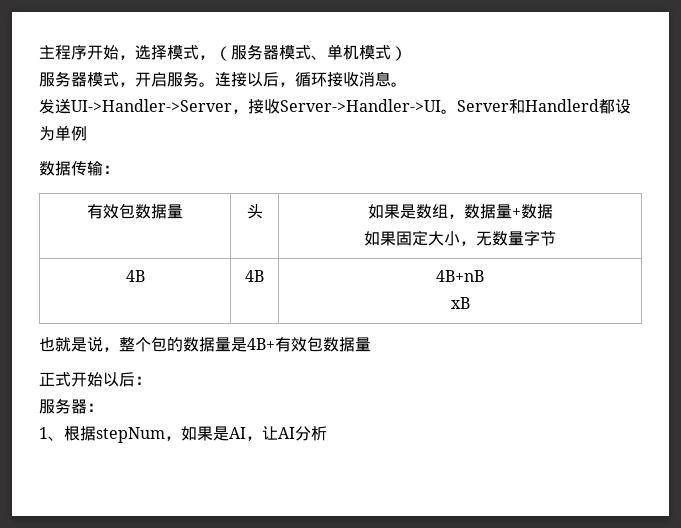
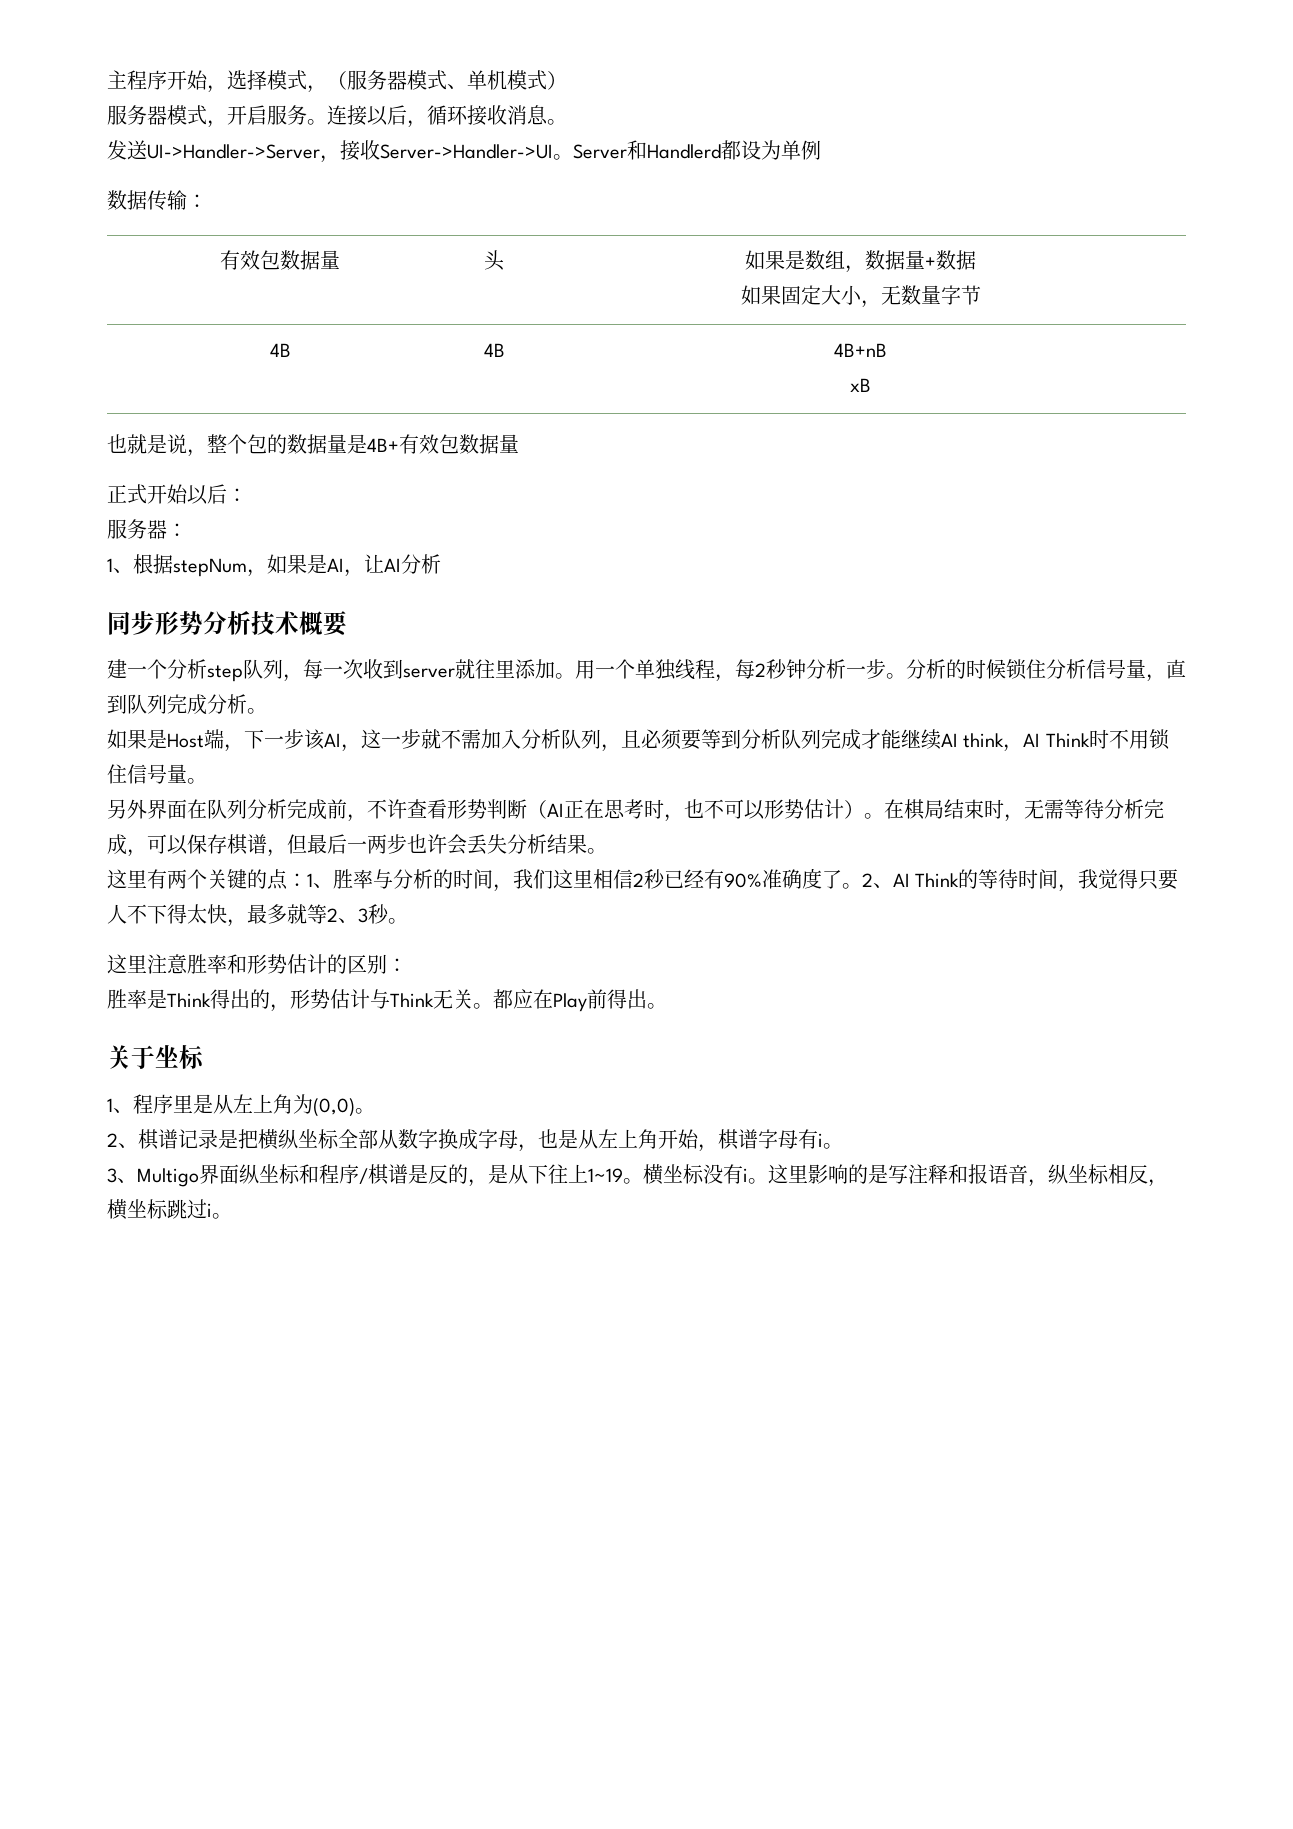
+ 同步形势分析技术概要
+ 建一个分析step队列，每一次收到server就往里添加。用一个单独线程，每2秒钟分析一步。分析的时候锁住分析信号量，直到队列完成分析。
+ 如果是Host端，下一步该AI，这一步就不需加入分析队列，且必须要等到分析队列完成才能继续AI think，AI Think时不用锁住信号量。
+ 另外界面在队列分析完成前，不许查看形势判断（AI正在思考时，也不可以形势估计）。在棋局结束时，无需等待分析完成，可以保存棋谱，但最后一两步也许会丢失分析结果。
+ 这里有两个关键的点：1、胜率与分析的时间，我们这里相信2秒已经有90%准确度了。2、AI Think的等待时间，我觉得只要人不下得太快，最多就等2、3秒。
+ 这里注意胜率和形势估计的区别：
+ 胜率是Think得出的，形势估计与Think无关。都应在Play前得出。
+ 关于坐标
+ 1、程序里是从左上角为(0,0)。
+ 2、棋谱记录是把横纵坐标全部从数字换成字母，也是从左上角开始，棋谱字母有i。
+ 3、Multigo界面纵坐标和程序/棋谱是反的，是从下往上1~19。横坐标没有i。这里影响的是写注释和报语音，纵坐标相反，横坐标跳过i。

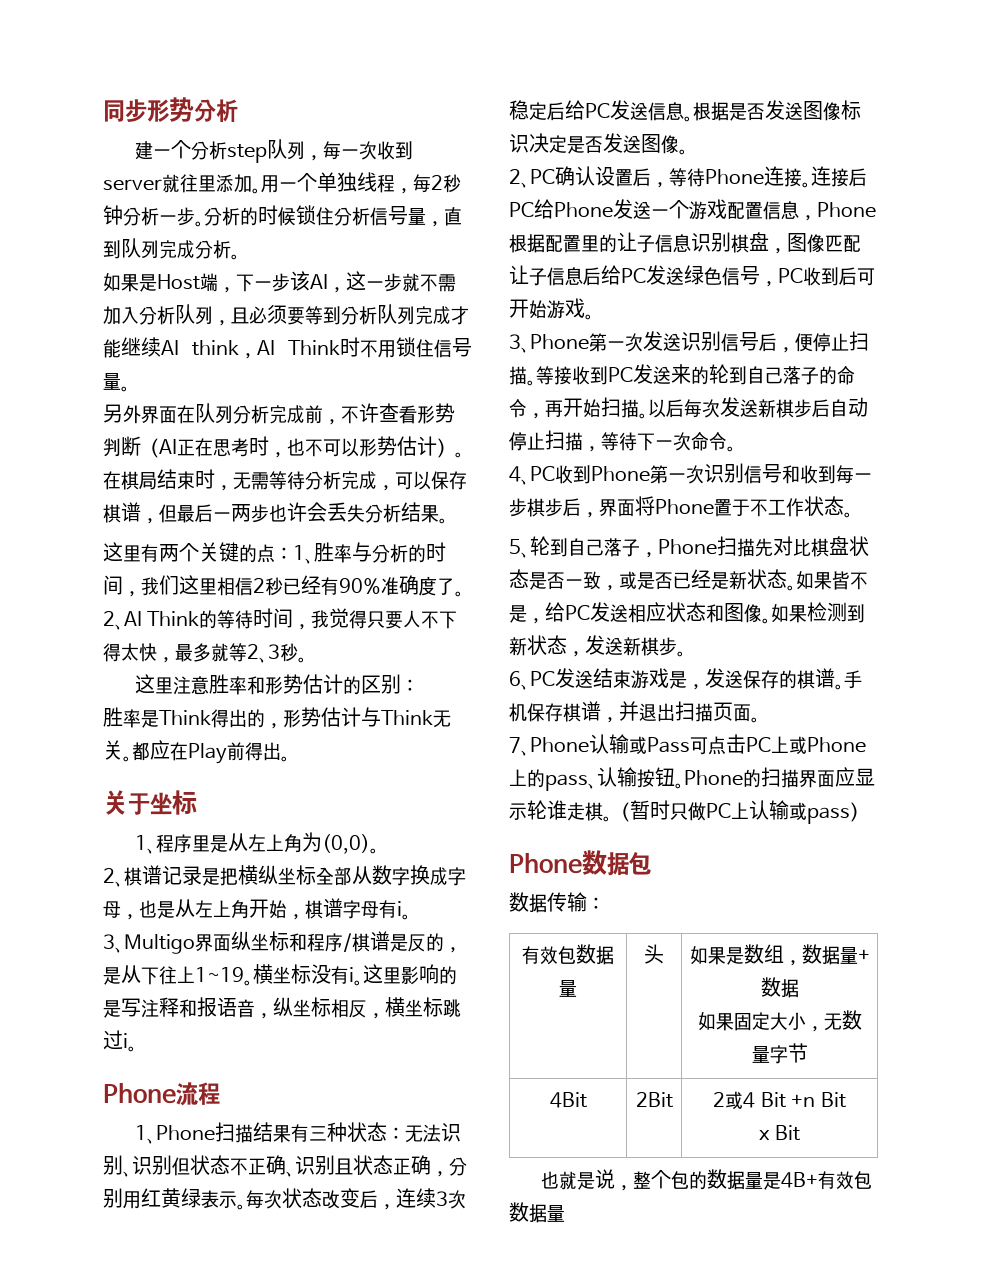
- 主程序开始，选择模式，（服务器模式、单机模式）
- 服务器模式，开启服务。连接以后，循环接收消息。
- 发送UI->Handler->Server，接收Server->Handler->UI。Server和Handlerd都设为单例
- 数据传输：
- 有效包数据量 | 头 | 如果是数组，数据量+数据
- 如果固定大小，无数量字节
- 4B | 4B | 4B+nB
- xB
- 也就是说，整个包的数据量是4B+有效包数据量
- 正式开始以后：
- 服务器：
- 1、根据stepNum，如果是AI，让AI分析
- 同步形势分析技术概要
+ 同步形势分析
+ Phone流程
+ 1、Phone扫描结果有三种状态：无法识别、识别但状态不正确、识别且状态正确，分别用红黄绿表示。每次状态改变后，连续3次稳定后给PC发送信息。根据是否发送图像标识决定是否发送图像。
+ 2、PC确认设置后，等待Phone连接。连接后PC给Phone发送一个游戏配置信息，Phone根据配置里的让子信息识别棋盘，图像匹配让子信息后给PC发送绿色信号，PC收到后可开始游戏。
+ 3、Phone第一次发送识别信号后，便停止扫描。等接收到PC发送来的轮到自己落子的命令，再开始扫描。以后每次发送新棋步后自动停止扫描，等待下一次命令。
+ 4、PC收到Phone第一次识别信号和收到每一步棋步后，界面将Phone置于不工作状态。
+ 5、轮到自己落子，Phone扫描先对比棋盘状态是否一致，或是否已经是新状态。如果皆不是，给PC发送相应状态和图像。如果检测到新状态，发送新棋步。
+ 6、PC发送结束游戏是，发送保存的棋谱。手机保存棋谱，并退出扫描页面。
+ 7、Phone认输或Pass可点击PC上或Phone上的pass、认输按钮。Phone的扫描界面应显示轮谁走棋。（暂时只做PC上认输或pass）
+ Phone数据包
+ 数据传输：
+ 有效包数据量 | 头 | 如果是数组，数据量+数据
+ 如果固定大小，无数量字节
+ 4Bit | 2Bit | 2或4 Bit +n Bit
+ x Bit
+ 也就是说，整个包的数据量是4B+有效包数据量

